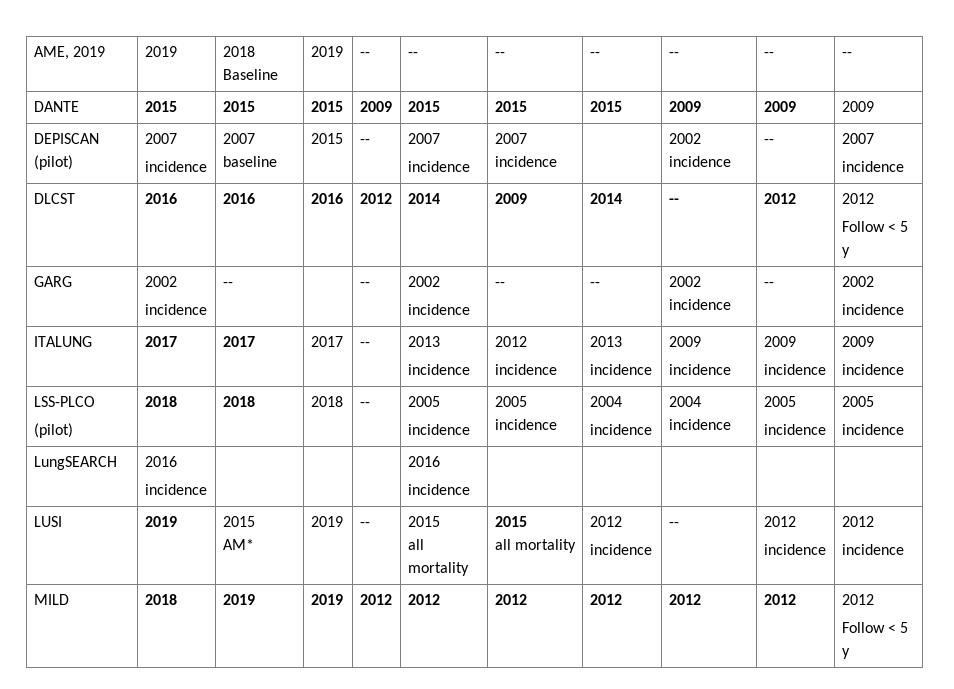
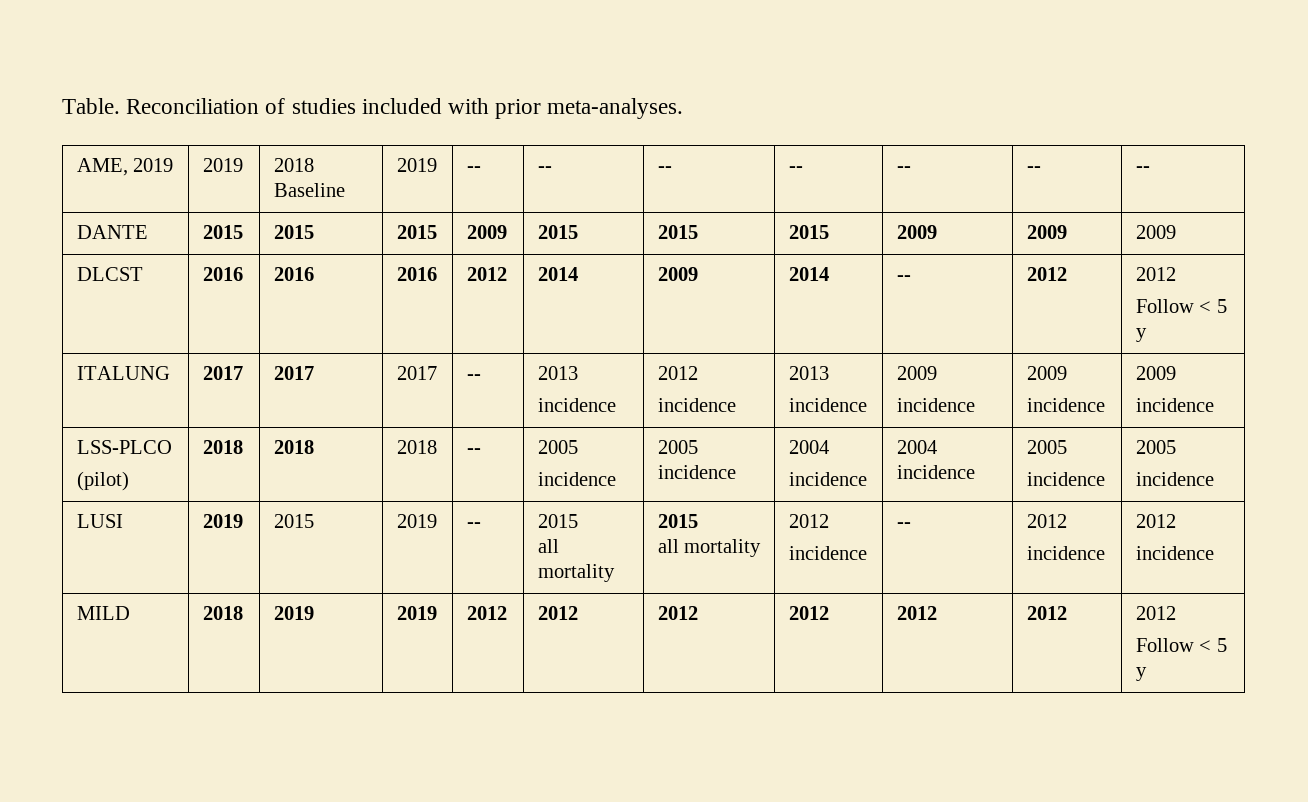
+ Table. Reconciliation of studies included with prior meta-analyses.
- DEPISCAN (pilot) | 2007
- incidence | 2007 baseline | 2015 | -- | 2007
- incidence | 2007 incidence | | 2002 incidence | -- | 2007
- incidence
- GARG | 2002
- incidence | -- | | -- | 2002
- incidence | -- | -- | 2002 incidence | -- | 2002
- incidence
- LungSEARCH | 2016
- incidence | | | | 2016
- incidence | | | | |
- LUSI | 2019 | 2015
- AM* | 2019 | -- | 2015
+ LUSI | 2019 | 2015 | 2019 | -- | 2015

